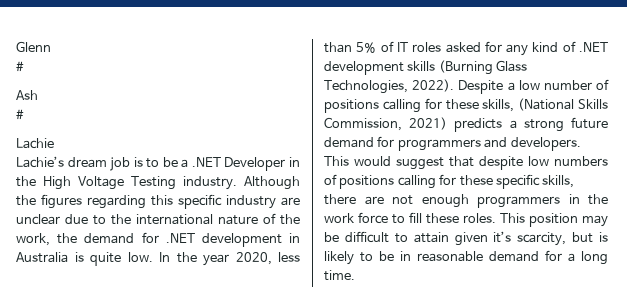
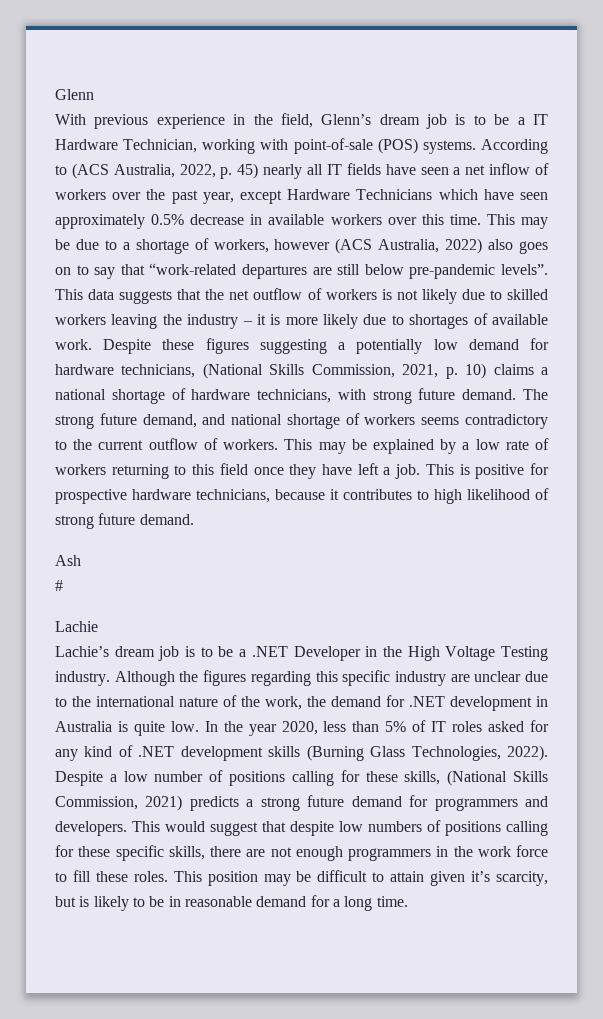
  Glenn
- #
+ With previous experience in the field, Glenn’s dream job is to be a IT Hardware Technician, working with point-of-sale (POS) systems. According to (ACS Australia, 2022, p. 45) nearly all IT fields have seen a net inflow of workers over the past year, except Hardware Technicians which have seen approximately 0.5% decrease in available workers over this time. This may be due to a shortage of workers, however (ACS Australia, 2022) also goes on to say that “work-related departures are still below pre-pandemic levels”. This data suggests that the net outflow of workers is not likely due to skilled workers leaving the industry – it is more likely due to shortages of available work. Despite these figures suggesting a potentially low demand for hardware technicians, (National Skills Commission, 2021, p. 10) claims a national shortage of hardware technicians, with strong future demand. The strong future demand, and national shortage of workers seems contradictory to the current outflow of workers. This may be explained by a low rate of workers returning to this field once they have left a job. This is positive for prospective hardware technicians, because it contributes to high likelihood of strong future demand.

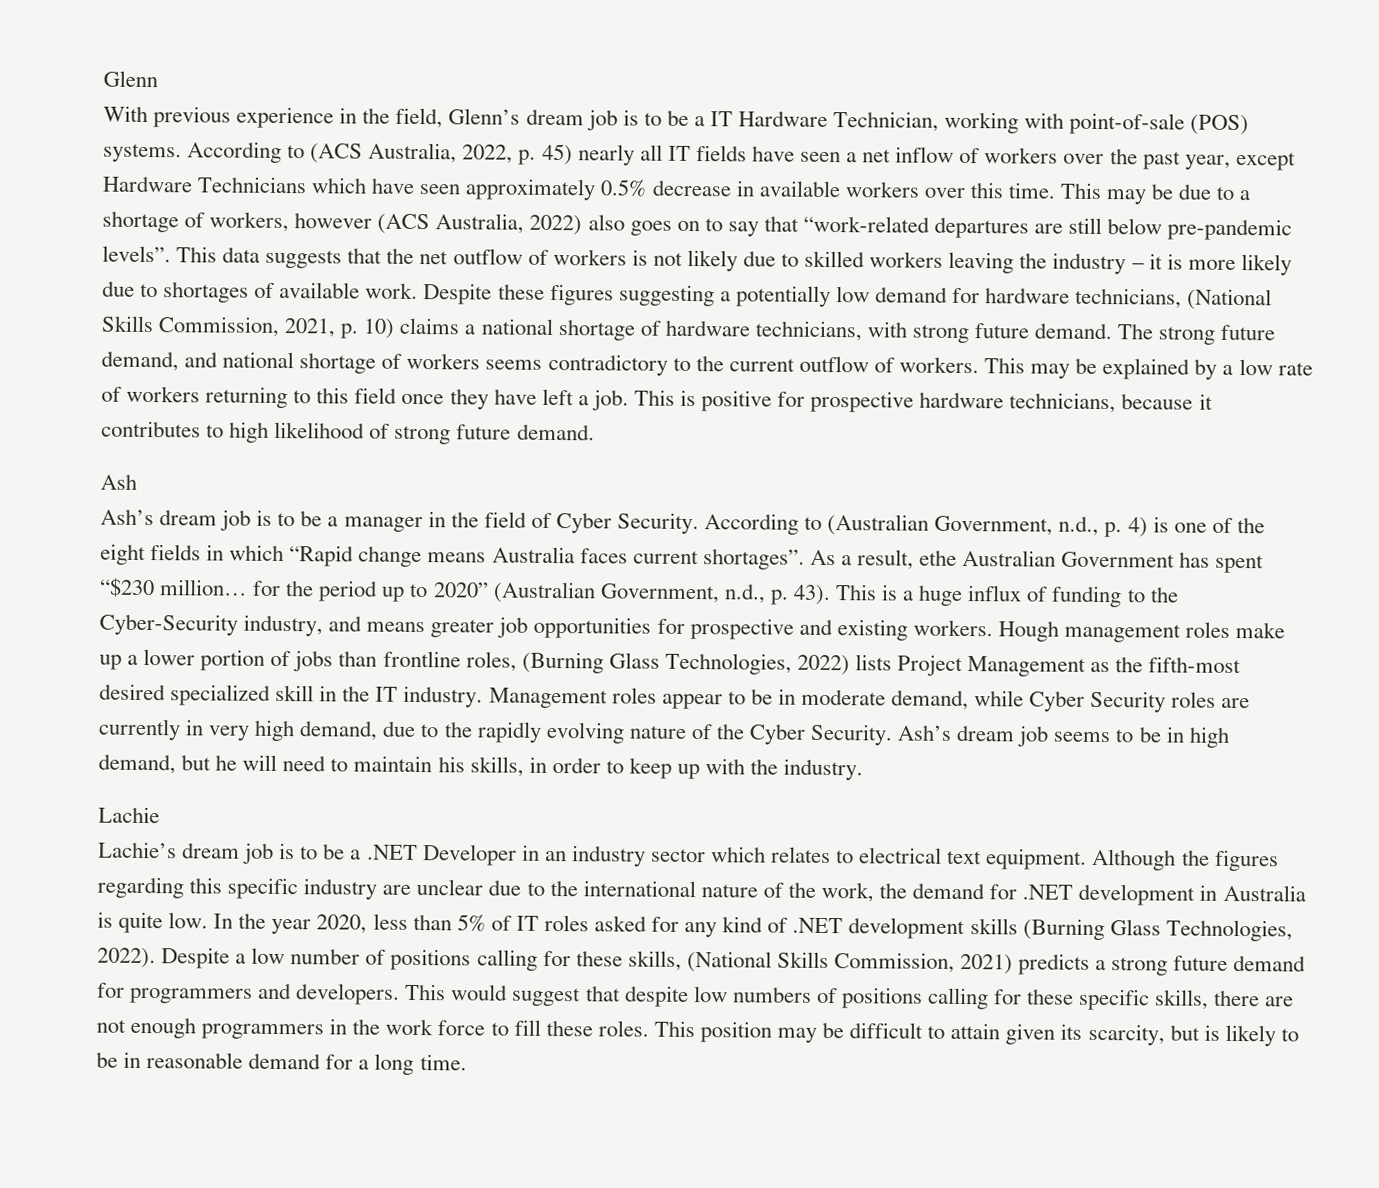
- #
+ Ash’s dream job is to be a manager in the field of Cyber Security. According to (Australian Government, n.d., p. 4) is one of the eight fields in which “Rapid change means Australia faces current shortages”. As a result, ethe Australian Government has spent “$230 million… for the period up to 2020” (Australian Government, n.d., p. 43). This is a huge influx of funding to the Cyber-Security industry, and means greater job opportunities for prospective and existing workers. Hough management roles make up a lower portion of jobs than frontline roles, (Burning Glass Technologies, 2022) lists Project Management as the fifth-most desired specialized skill in the IT industry. Management roles appear to be in moderate demand, while Cyber Security roles are currently in very high demand, due to the rapidly evolving nature of the Cyber Security. Ash’s dream job seems to be in high demand, but he will need to maintain his skills, in order to keep up with the industry.
- Lachie’s dream job is to be a .NET Developer in the High Voltage Testing industry.
+ Lachie’s dream job is to be a .NET Developer in an industry sector which relates to electrical text equipment.
- This position may be difficult to attain given it’s scarcity, but is likely to be in reasonable demand for a long time.
+ This position may be difficult to attain given its scarcity, but is likely to be in reasonable demand for a long time.

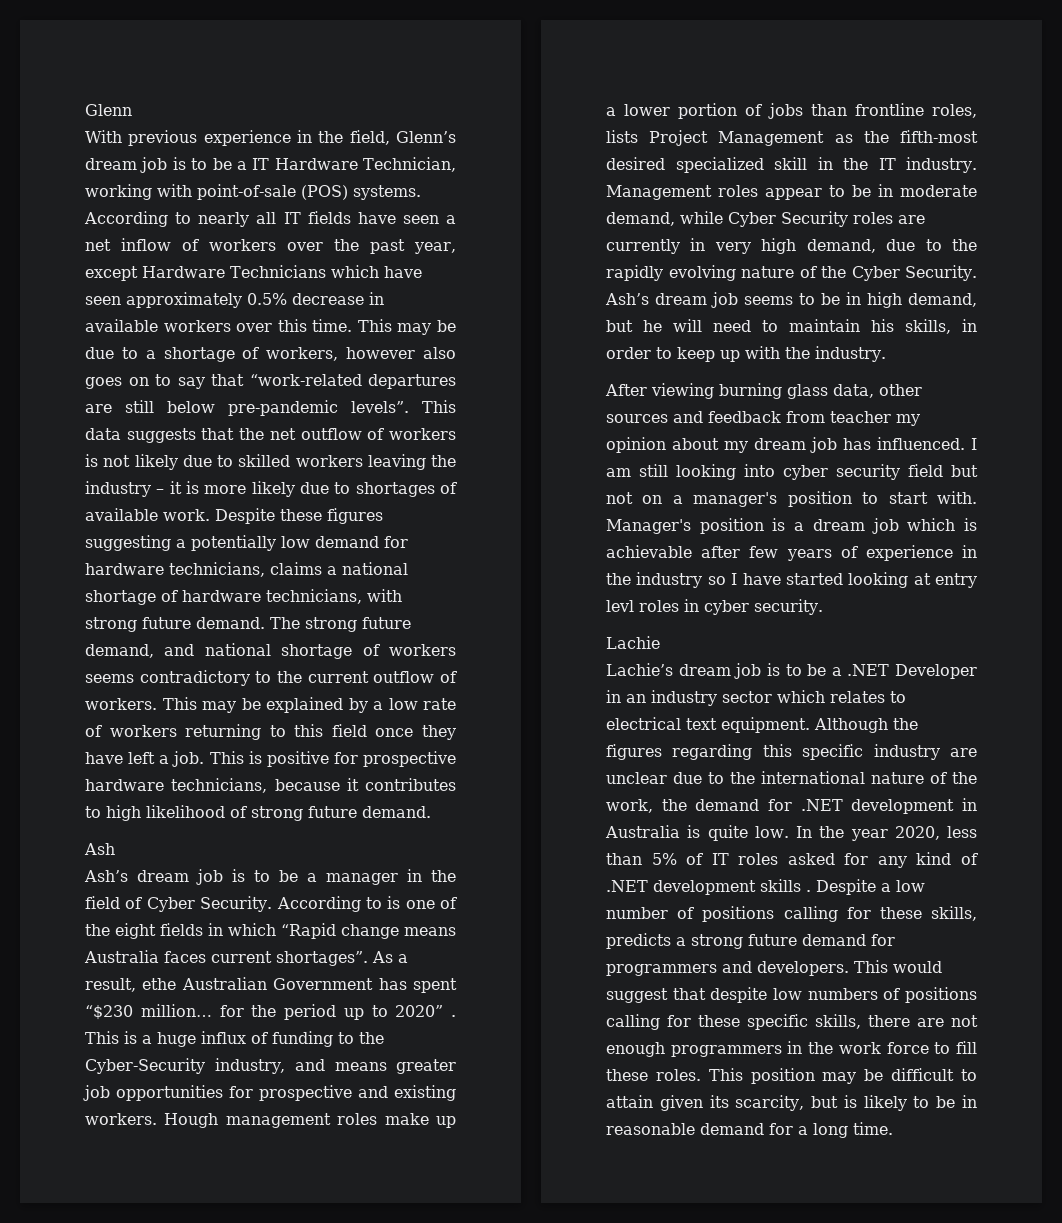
- According to (ACS Australia, 2022, p. 45) nearly all IT fields have seen a net inflow of workers over the past year, except Hardware Technicians which have seen approximately 0.5% decrease in available workers over this time.
+ According to nearly all IT fields have seen a net inflow of workers over the past year, except Hardware Technicians which have seen approximately 0.5% decrease in available workers over this time.
- This may be due to a shortage of workers, however (ACS Australia, 2022) also goes on to say that “work-related departures are still below pre-pandemic levels”.
+ This may be due to a shortage of workers, however also goes on to say that “work-related departures are still below pre-pandemic levels”.
- Despite these figures suggesting a potentially low demand for hardware technicians, (National Skills Commission, 2021, p. 10) claims a national shortage of hardware technicians, with strong future demand.
+ Despite these figures suggesting a potentially low demand for hardware technicians, claims a national shortage of hardware technicians, with strong future demand.
- According to (Australian Government, n.d., p. 4) is one of the eight fields in which “Rapid change means Australia faces current shortages”.
+ According to is one of the eight fields in which “Rapid change means Australia faces current shortages”.
- As a result, ethe Australian Government has spent “$230 million… for the period up to 2020” (Australian Government, n.d., p. 43).
+ As a result, ethe Australian Government has spent “$230 million… for the period up to 2020” .
- Hough management roles make up a lower portion of jobs than frontline roles, (Burning Glass Technologies, 2022) lists Project Management as the fifth-most desired specialized skill in the IT industry.
+ Hough management roles make up a lower portion of jobs than frontline roles, lists Project Management as the fifth-most desired specialized skill in the IT industry.
+ After viewing burning glass data, other sources and feedback from teacher my opinion about my dream job has influenced. I am still looking into cyber security field but not on a manager's position to start with. Manager's position is a dream job which is achievable after few years of experience in the industry so I have started looking at entry levl roles in cyber security.
- In the year 2020, less than 5% of IT roles asked for any kind of .NET development skills (Burning Glass Technologies, 2022).
+ In the year 2020, less than 5% of IT roles asked for any kind of .NET development skills .
- Despite a low number of positions calling for these skills, (National Skills Commission, 2021) predicts a strong future demand for programmers and developers.
+ Despite a low number of positions calling for these skills, predicts a strong future demand for programmers and developers.

